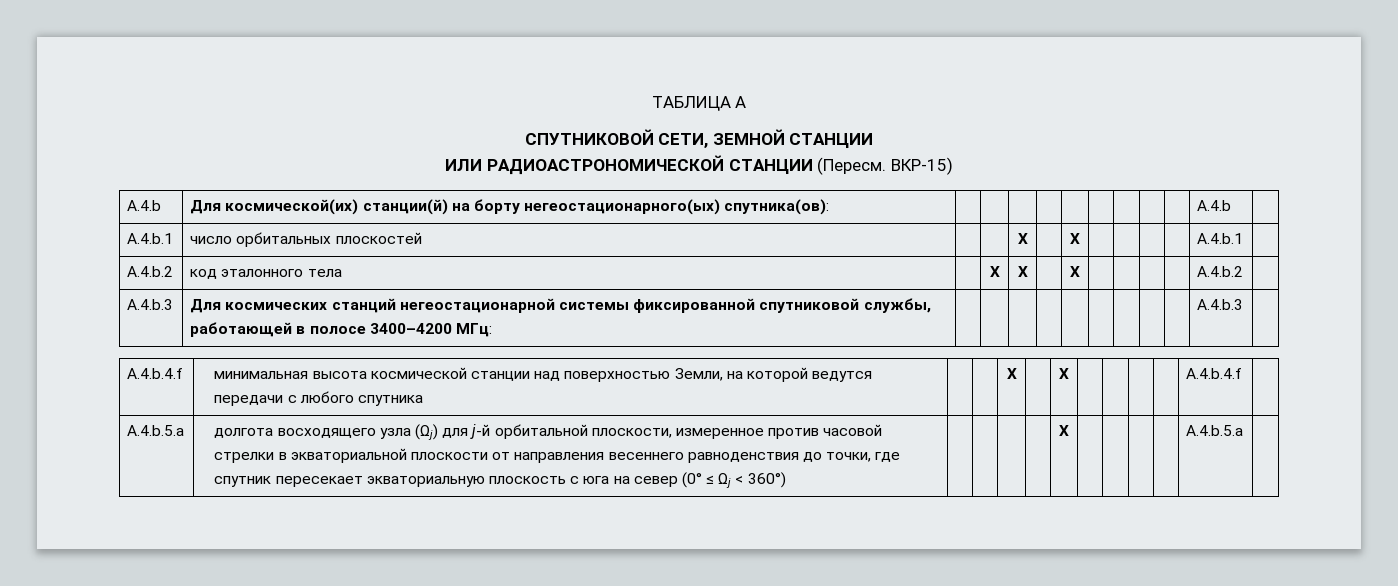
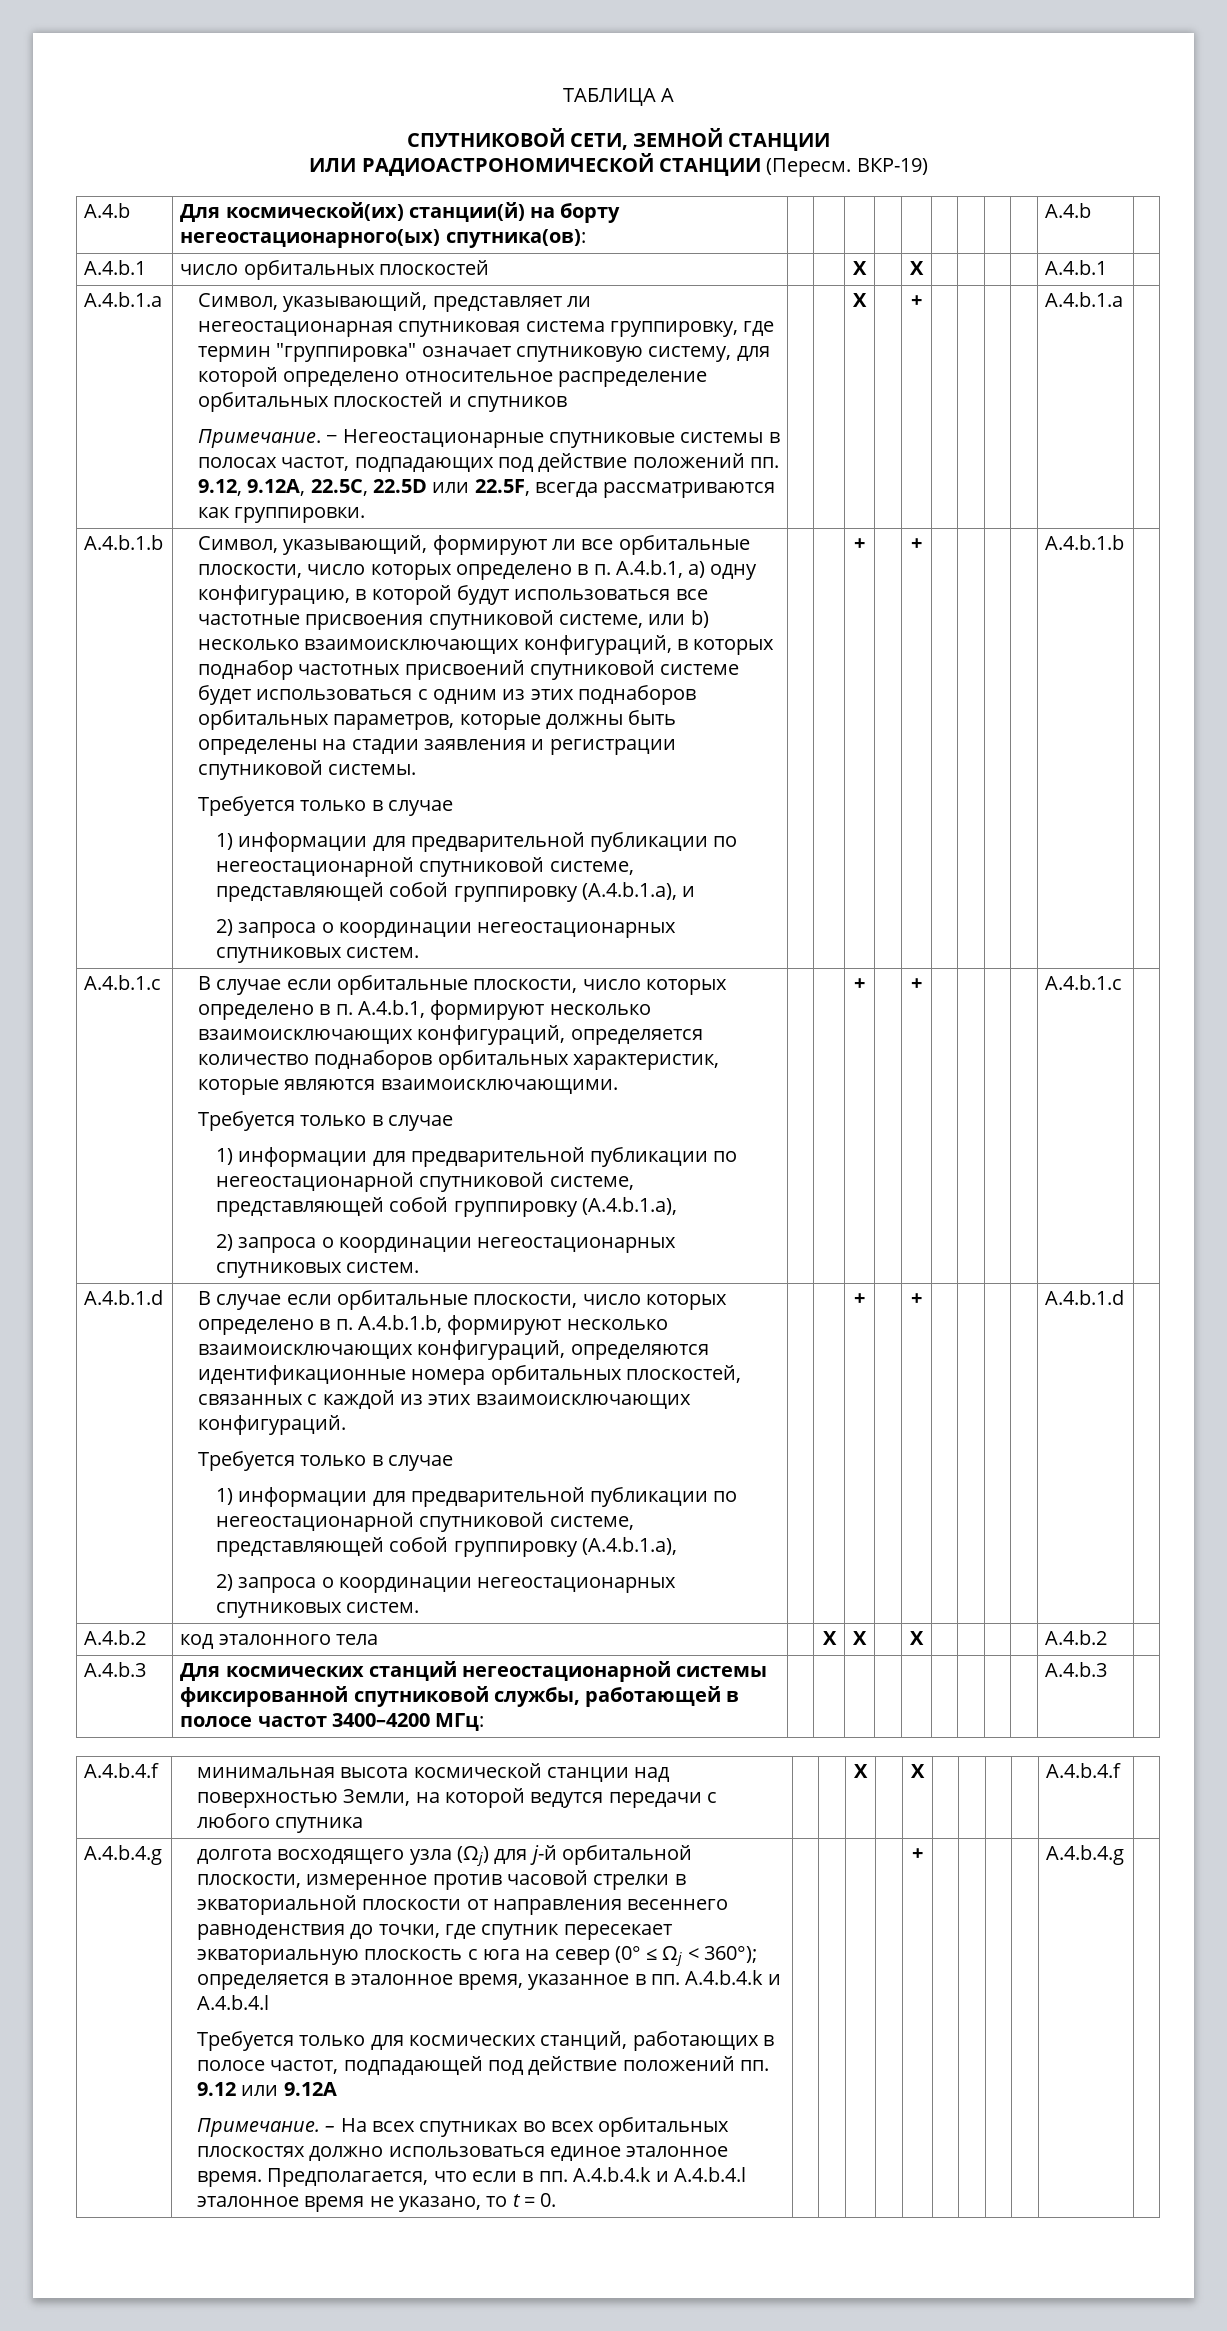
- ВКР-15)
+ ВКР-19)
+ A.4.b.1.a | Символ, указывающий, представляет ли негеостационарная спутниковая система группировку, где термин "группировка" означает спутниковую систему, для которой определено относительное распределение орбитальных плоскостей и спутников
+ Примечание. − Негеостационарные спутниковые системы в полосах частот, подпадающих под действие положений пп. 9.12, 9.12A, 22.5C, 22.5D или 22.5F, всегда рассматриваются как группировки. | | | X | | + | | | | | A.4.b.1.a |
+ A.4.b.1.b | Символ, указывающий, формируют ли все орбитальные плоскости, число которых определено в п. A.4.b.1, а) одну конфигурацию, в которой будут использоваться все частотные присвоения спутниковой системе, или b) несколько взаимоисключающих конфигураций, в которых поднабор частотных присвоений спутниковой системе будет использоваться с одним из этих поднаборов орбитальных параметров, которые должны быть определены на стадии заявления и регистрации спутниковой системы.
+ Требуется только в случае
+ 1) информации для предварительной публикации по негеостационарной спутниковой системе, представляющей собой группировку (A.4.b.1.a), и
+ 2) запроса о координации негеостационарных спутниковых систем. | | | + | | + | | | | | A.4.b.1.b |
+ A.4.b.1.с | В случае если орбитальные плоскости, число которых определено в п. A.4.b.1, формируют несколько взаимоисключающих конфигураций, определяется количество поднаборов орбитальных характеристик, которые являются взаимоисключающими.
+ Требуется только в случае
+ 1) информации для предварительной публикации по негеостационарной спутниковой системе, представляющей собой группировку (A.4.b.1.a),
+ 2) запроса о координации негеостационарных спутниковых систем. | | | + | | + | | | | | A.4.b.1.с |
+ A.4.b.1.d | В случае если орбитальные плоскости, число которых определено в п. A.4.b.1.b, формируют несколько взаимоисключающих конфигураций, определяются идентификационные номера орбитальных плоскостей, связанных с каждой из этих взаимоисключающих конфигураций.
+ Требуется только в случае
+ 1) информации для предварительной публикации по негеостационарной спутниковой системе, представляющей собой группировку (A.4.b.1.a),
+ 2) запроса о координации негеостационарных спутниковых систем. | | | + | | + | | | | | A.4.b.1.d
- A.4.b.3 | Для космических станций негеостационарной системы фиксированной спутниковой службы, работающей в полосе 3400–4200 МГц: | | | | | | | | | | A.4.b.3 |
+ A.4.b.3 | Для космических станций негеостационарной системы фиксированной спутниковой службы, работающей в полосе частот 3400–4200 МГц: | | | | | | | | | | A.4.b.3 |
  A.4.b.4.f | минимальная высота космической станции над поверхностью Земли, на которой ведутся передачи с любого спутника | | | X | | X | | | | | A.4.b.4.f |
- A.4.b.5.a
+ A.4.b.4.g
- долгота восходящего узла (Ωj) для j-й орбитальной плоскости, измеренное против часовой стрелки в экваториальной плоскости от направления весеннего равноденствия до точки, где спутник пересекает экваториальную плоскость с юга на север (0° ≤ Ωj < 360°) | | | | | X | | | | | A.4.b.5.a
+ долгота восходящего узла (Ωj) для j-й орбитальной плоскости, измеренное против часовой стрелки в экваториальной плоскости от направления весеннего равноденствия до точки, где спутник пересекает экваториальную плоскость с юга на север (0° ≤ Ωj < 360°); определяется в эталонное время, указанное в пп. A.4.b.4.k и A.4.b.4.l
+ Требуется только для космических станций, работающих в полосе частот, подпадающей под действие положений пп. 9.12 или 9.12A
+ Примечание. – На всех спутниках во всех орбитальных плоскостях должно использоваться единое эталонное время. Предполагается, что если в пп. A.4.b.4.k и A.4.b.4.l эталонное время не указано, то t = 0. | | | | | + | | | | | A.4.b.4.g

